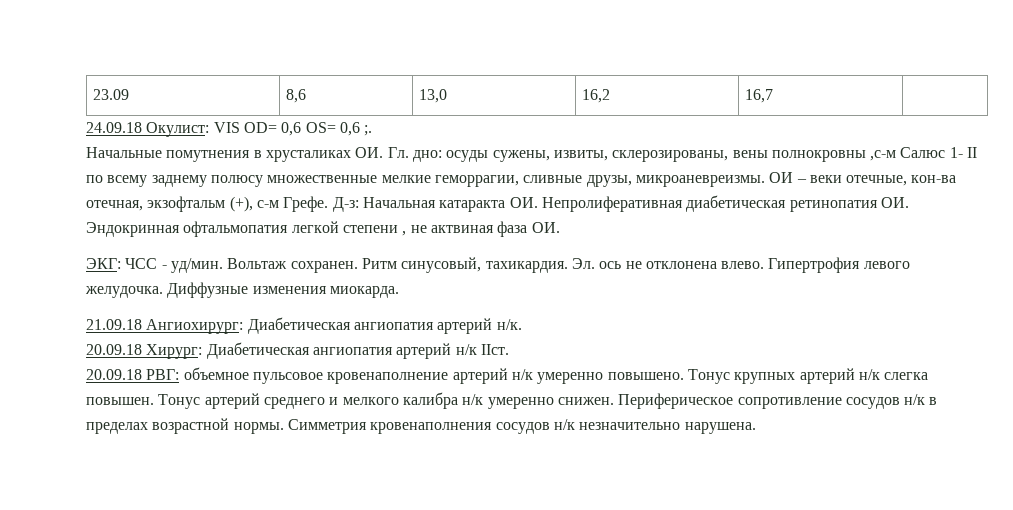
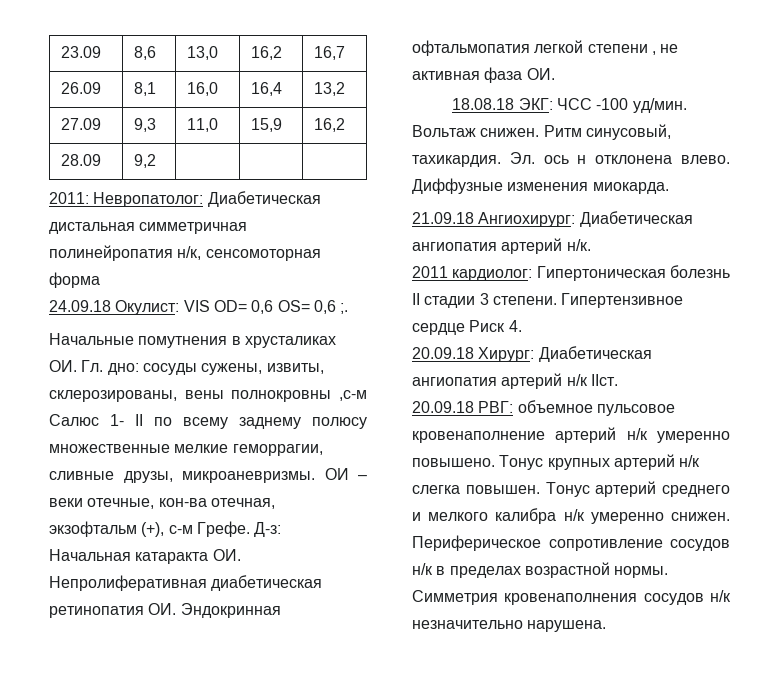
- 23.09 | 8,6 | 13,0 | 16,2 | 16,7 |
+ 23.09 | 8,6 | 13,0 | 16,2 | 16,7
+ 26.09 | 8,1 | 16,0 | 16,4 | 13,2
+ 27.09 | 9,3 | 11,0 | 15,9 | 16,2
+ 28.09 | 9,2 | | |
+ 2011: Невропатолог: Диабетическая дистальная симметричная полинейропатия н/к, сенсомоторная форма
- Начальные помутнения в хрусталиках ОИ. Гл. дно: осуды сужены, извиты, склерозированы, вены полнокровны ,с-м Салюс 1- II по всему заднему полюсу множественные мелкие геморрагии, сливные друзы, микроаневреизмы.
+ Начальные помутнения в хрусталиках ОИ. Гл. дно: сосуды сужены, извиты, склерозированы, вены полнокровны ,с-м Салюс 1- II по всему заднему полюсу множественные мелкие геморрагии, сливные друзы, микроаневризмы.
- Д-з: Начальная катаракта ОИ. Непролиферативная диабетическая ретинопатия ОИ. Эндокринная офтальмопатия легкой степени , не актвиная фаза ОИ.
+ Д-з: Начальная катаракта ОИ. Непролиферативная диабетическая ретинопатия ОИ. Эндокринная офтальмопатия легкой степени , не активная фаза ОИ.
- ЭКГ: ЧСС - уд/мин.
+ 18.08.18 ЭКГ: ЧСС -100 уд/мин.
- Вольтаж сохранен.
+ Вольтаж снижен.
- Эл. ось не отклонена влево.
+ Эл. ось н отклонена влево.
- Гипертрофия левого желудочка.
+ 2011 кардиолог: Гипертоническая болезнь II стадии 3 степени. Гипертензивное сердце Риск 4.

